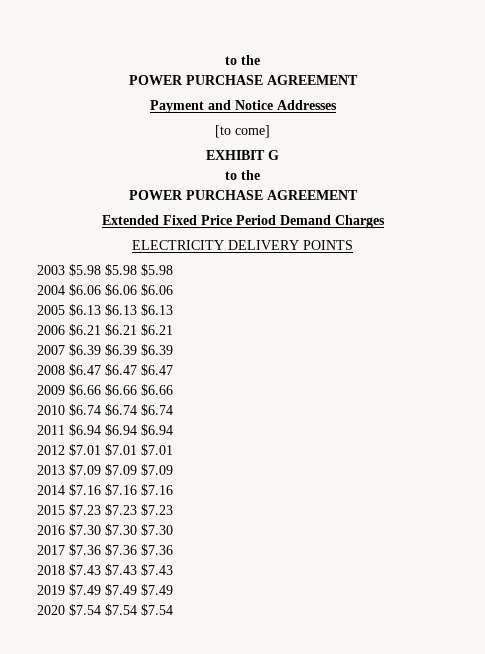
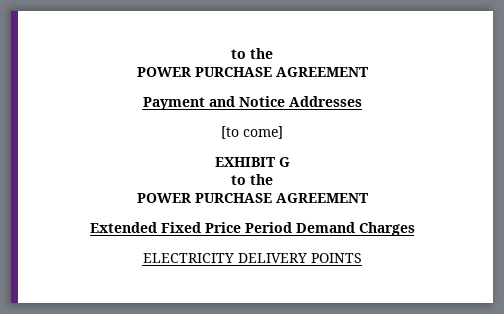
- 2003 $5.98 $5.98 $5.98
- 2004 $6.06 $6.06 $6.06
- 2005 $6.13 $6.13 $6.13
- 2006 $6.21 $6.21 $6.21
- 2007 $6.39 $6.39 $6.39
- 2008 $6.47 $6.47 $6.47
- 2009 $6.66 $6.66 $6.66
- 2010 $6.74 $6.74 $6.74
- 2011 $6.94 $6.94 $6.94
- 2012 $7.01 $7.01 $7.01
- 2013 $7.09 $7.09 $7.09
- 2014 $7.16 $7.16 $7.16
- 2015 $7.23 $7.23 $7.23
- 2016 $7.30 $7.30 $7.30
- 2017 $7.36 $7.36 $7.36
- 2018 $7.43 $7.43 $7.43
- 2019 $7.49 $7.49 $7.49
- 2020 $7.54 $7.54 $7.54

